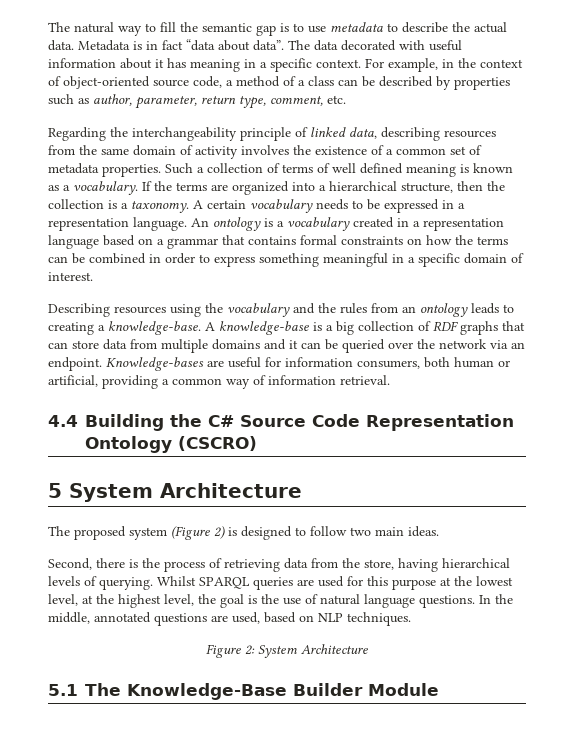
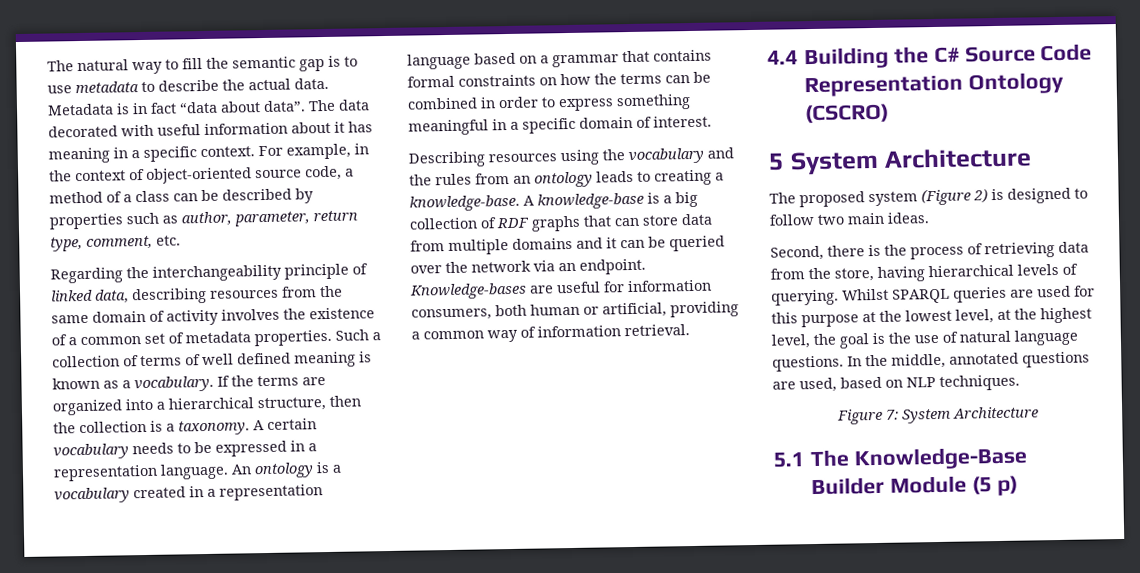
- Figure 2: System Architecture
+ Figure 7: System Architecture
- 5.1 The Knowledge-Base Builder Module
+ 5.1 The Knowledge-Base Builder Module (5 p)

